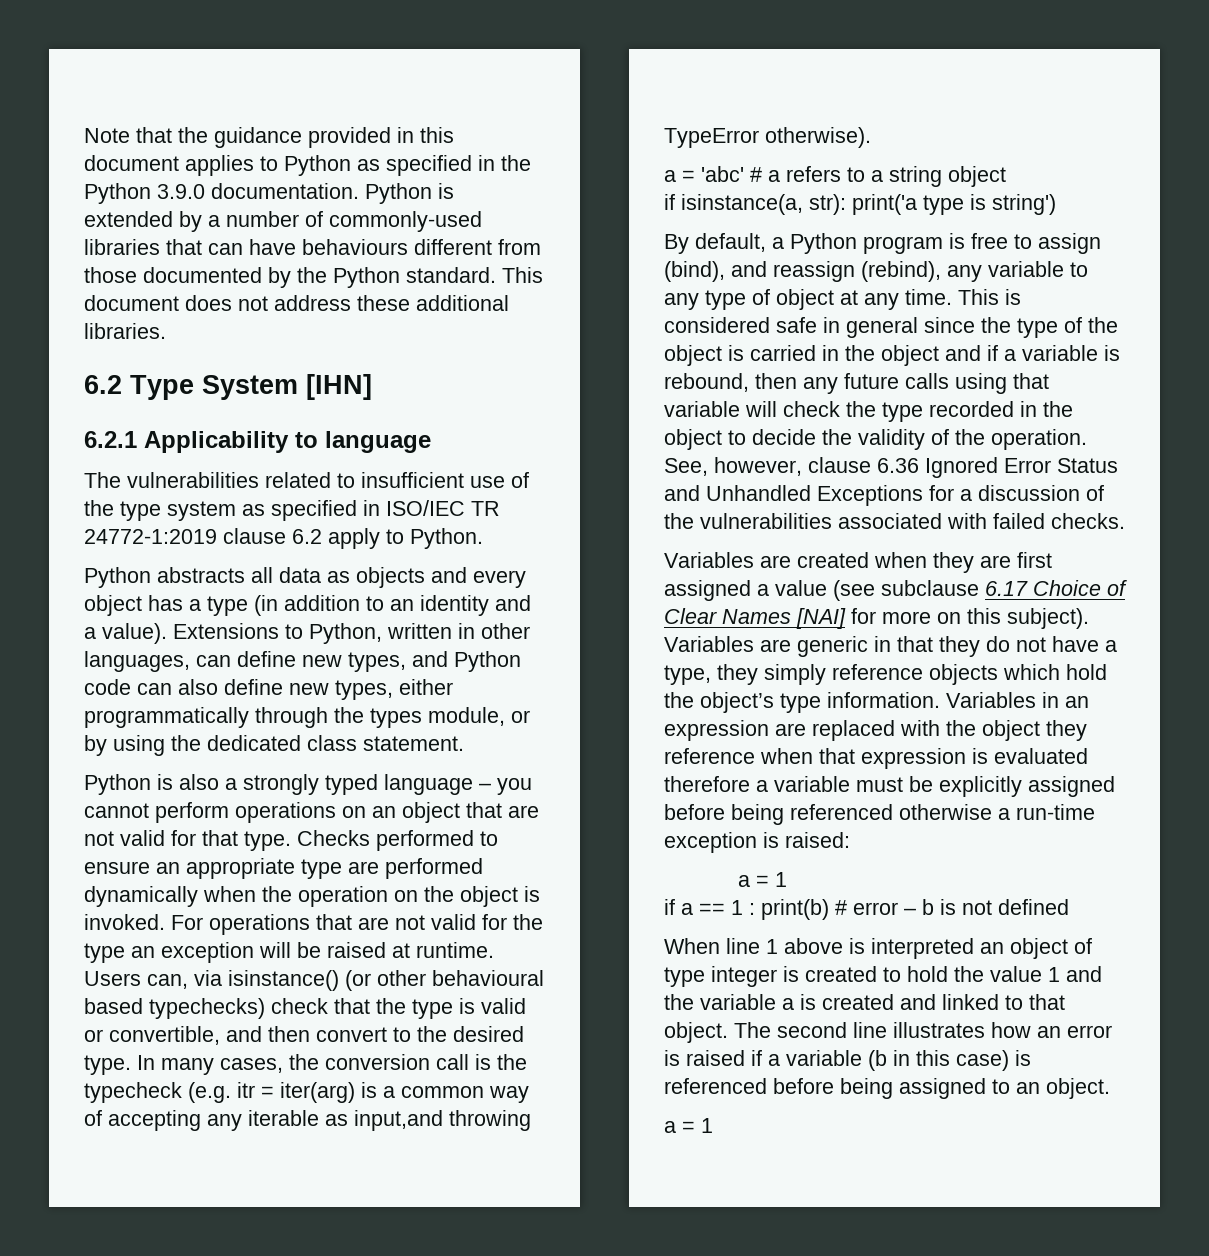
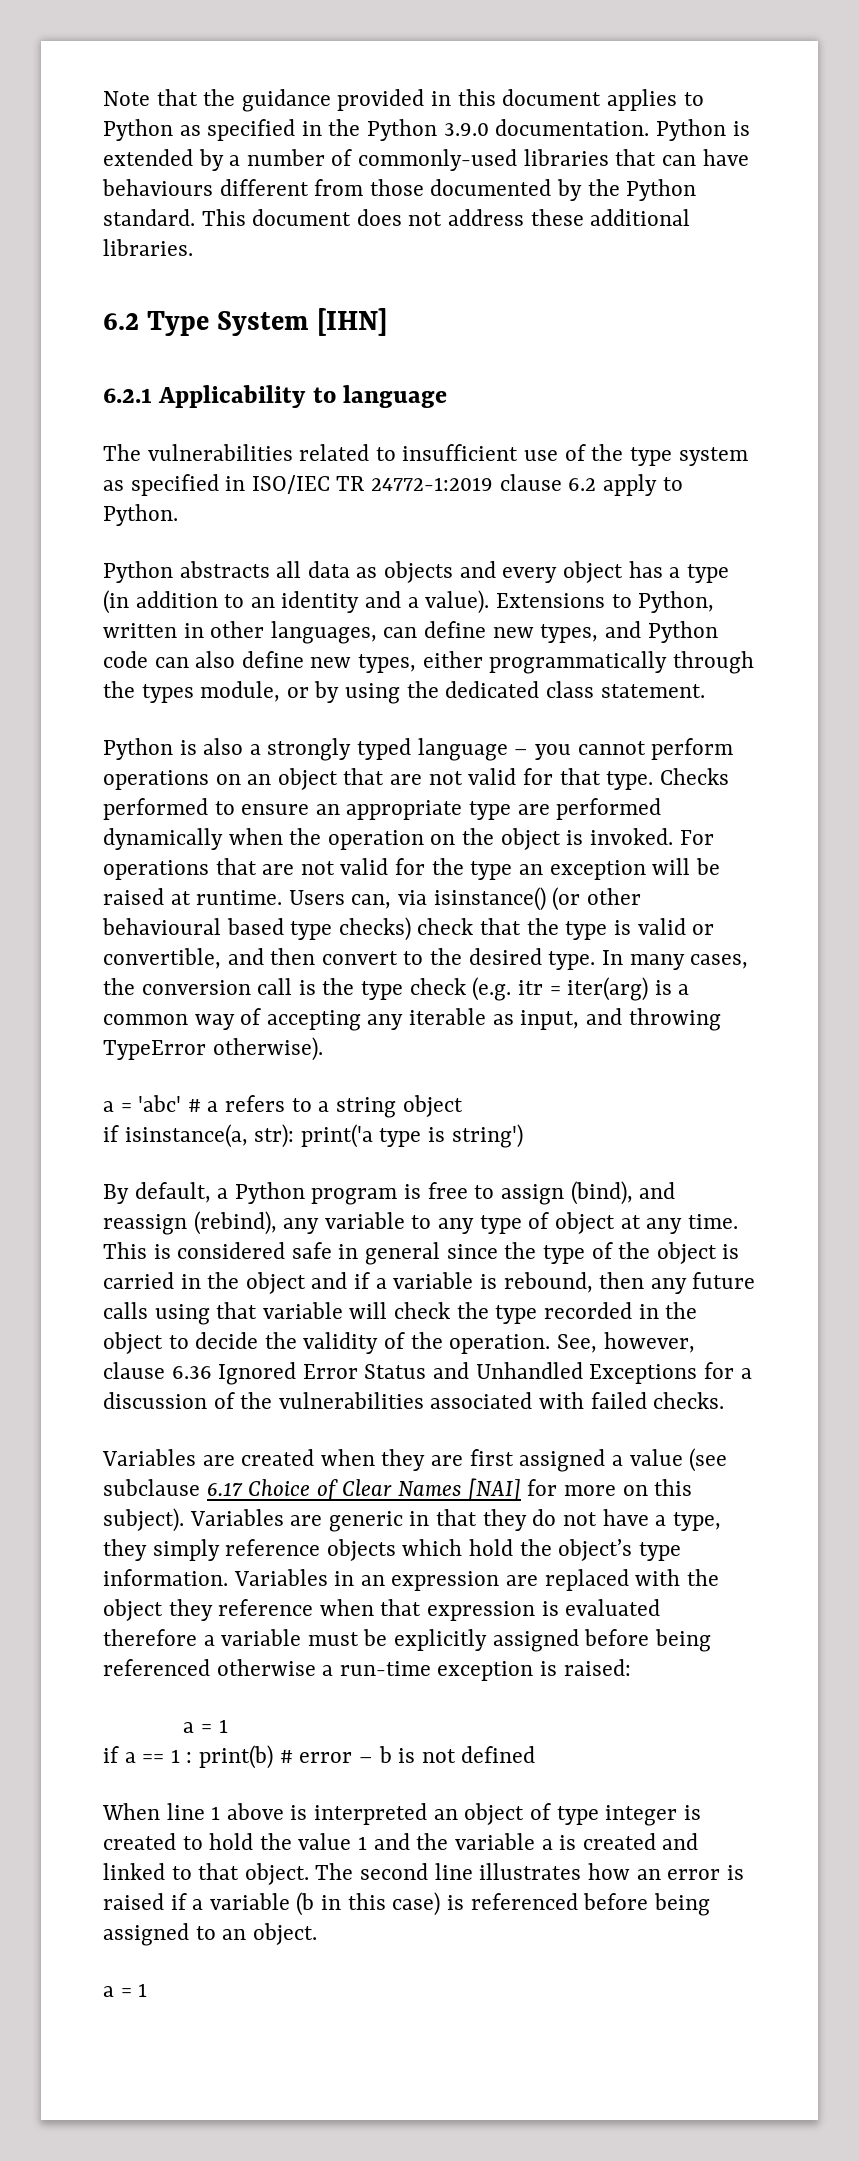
- Users can, via isinstance() (or other behavioural based typechecks) check that the type is valid or convertible, and then convert to the desired type.
+ Users can, via isinstance() (or other behavioural based type checks) check that the type is valid or convertible, and then convert to the desired type.
- In many cases, the conversion call is the typecheck (e.g. itr = iter(arg) is a common way of accepting any iterable as input,and throwing TypeError otherwise).
+ In many cases, the conversion call is the type check (e.g. itr = iter(arg) is a common way of accepting any iterable as input, and throwing TypeError otherwise).

